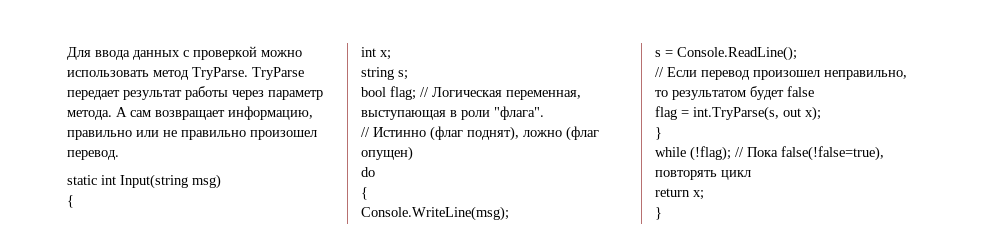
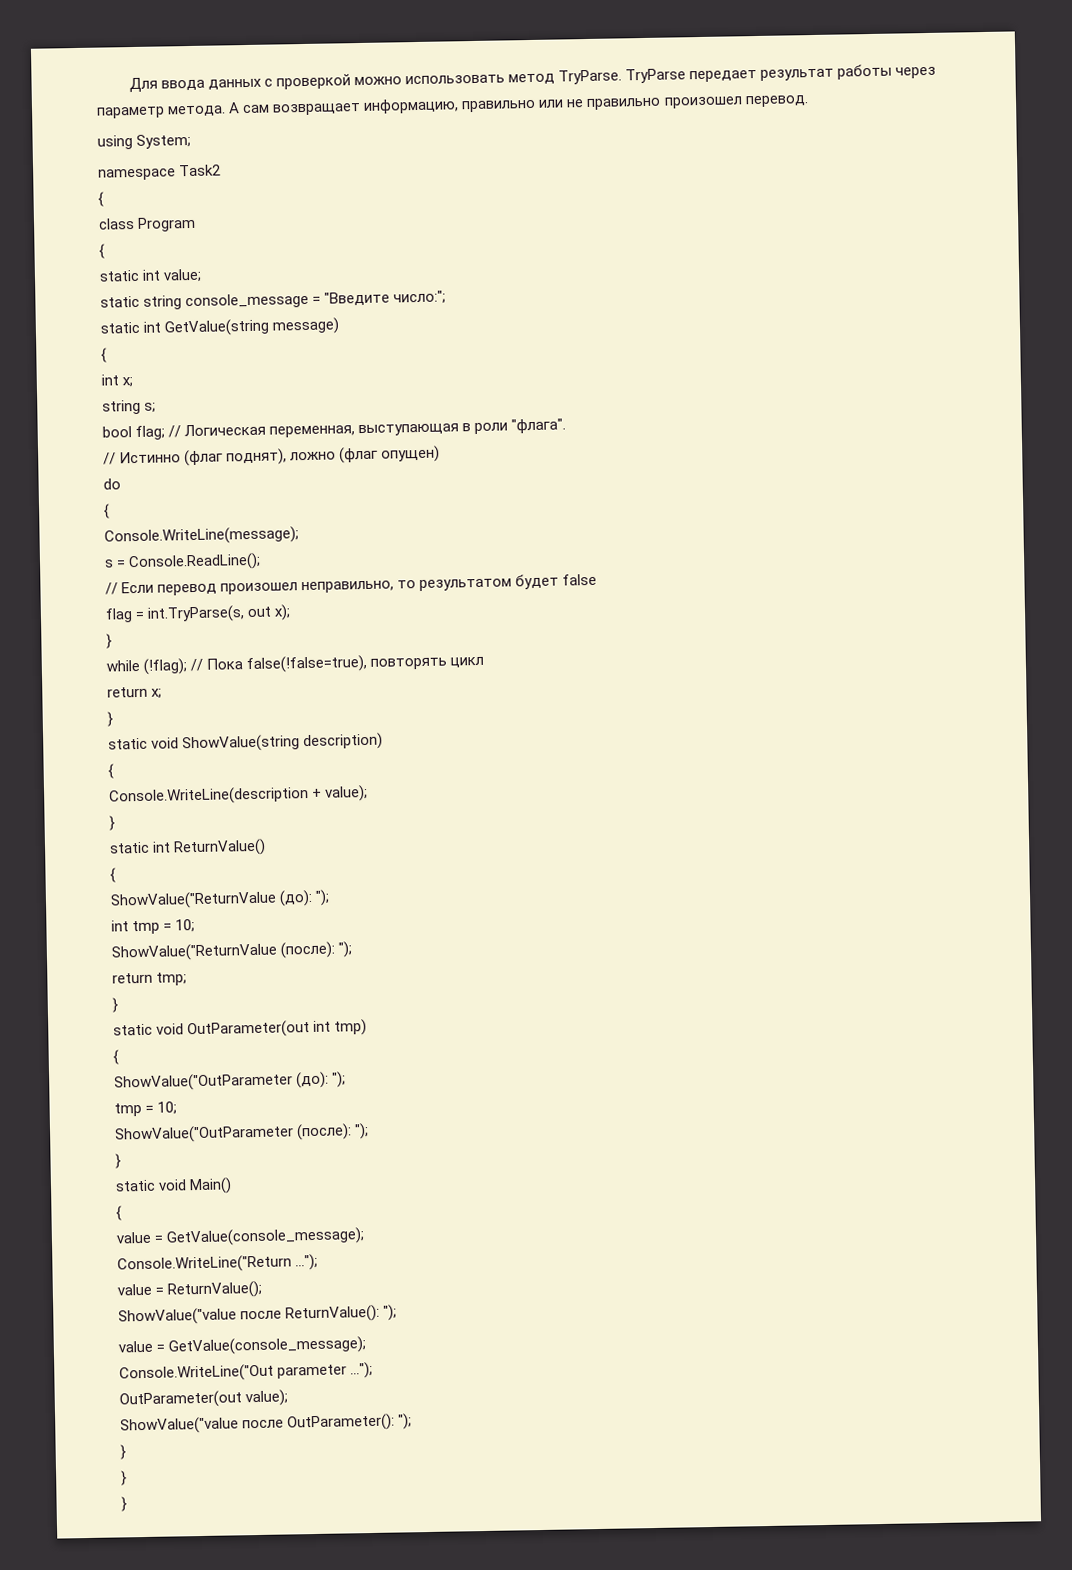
- static int Input(string msg)
+ using System;
+ namespace Task2
+ {
+ class Program
+ {
+ static int value;
+ static string console_message = "Введите число:";
+ static int GetValue(string message)
- Console.WriteLine(msg);
+ Console.WriteLine(message);
+ static void ShowValue(string description)
+ {
+ Console.WriteLine(description + value);
+ }
+ static int ReturnValue()
+ {
+ ShowValue("ReturnValue (до): ");
+ int tmp = 10;
+ ShowValue("ReturnValue (после): ");
+ return tmp;
+ }
+ static void OutParameter(out int tmp)
+ {
+ ShowValue("OutParameter (до): ");
+ tmp = 10;
+ ShowValue("OutParameter (после): ");
+ }
+ static void Main()
+ {
+ value = GetValue(console_message);
+ Console.WriteLine("Return ...");
+ value = ReturnValue();
+ ShowValue("value после ReturnValue(): ");
+ value = GetValue(console_message);
+ Console.WriteLine("Out parameter ...");
+ OutParameter(out value);
+ ShowValue("value после OutParameter(): ");
+ }
+ }
+ }

